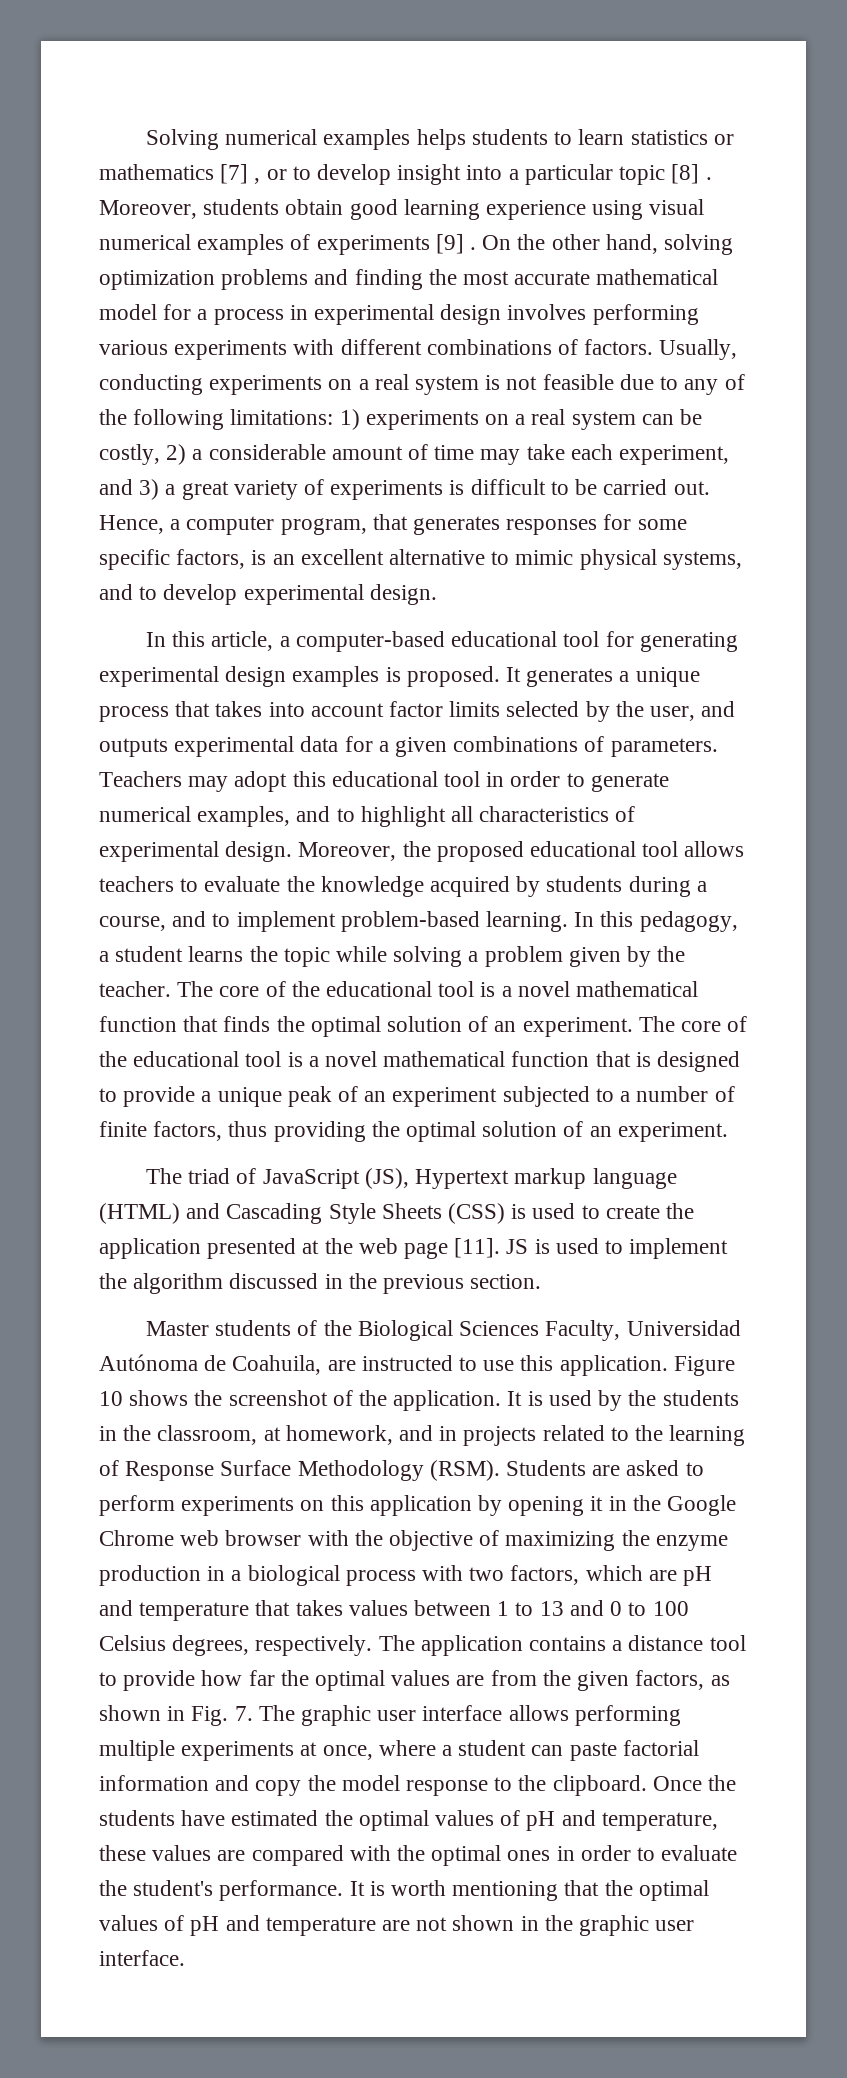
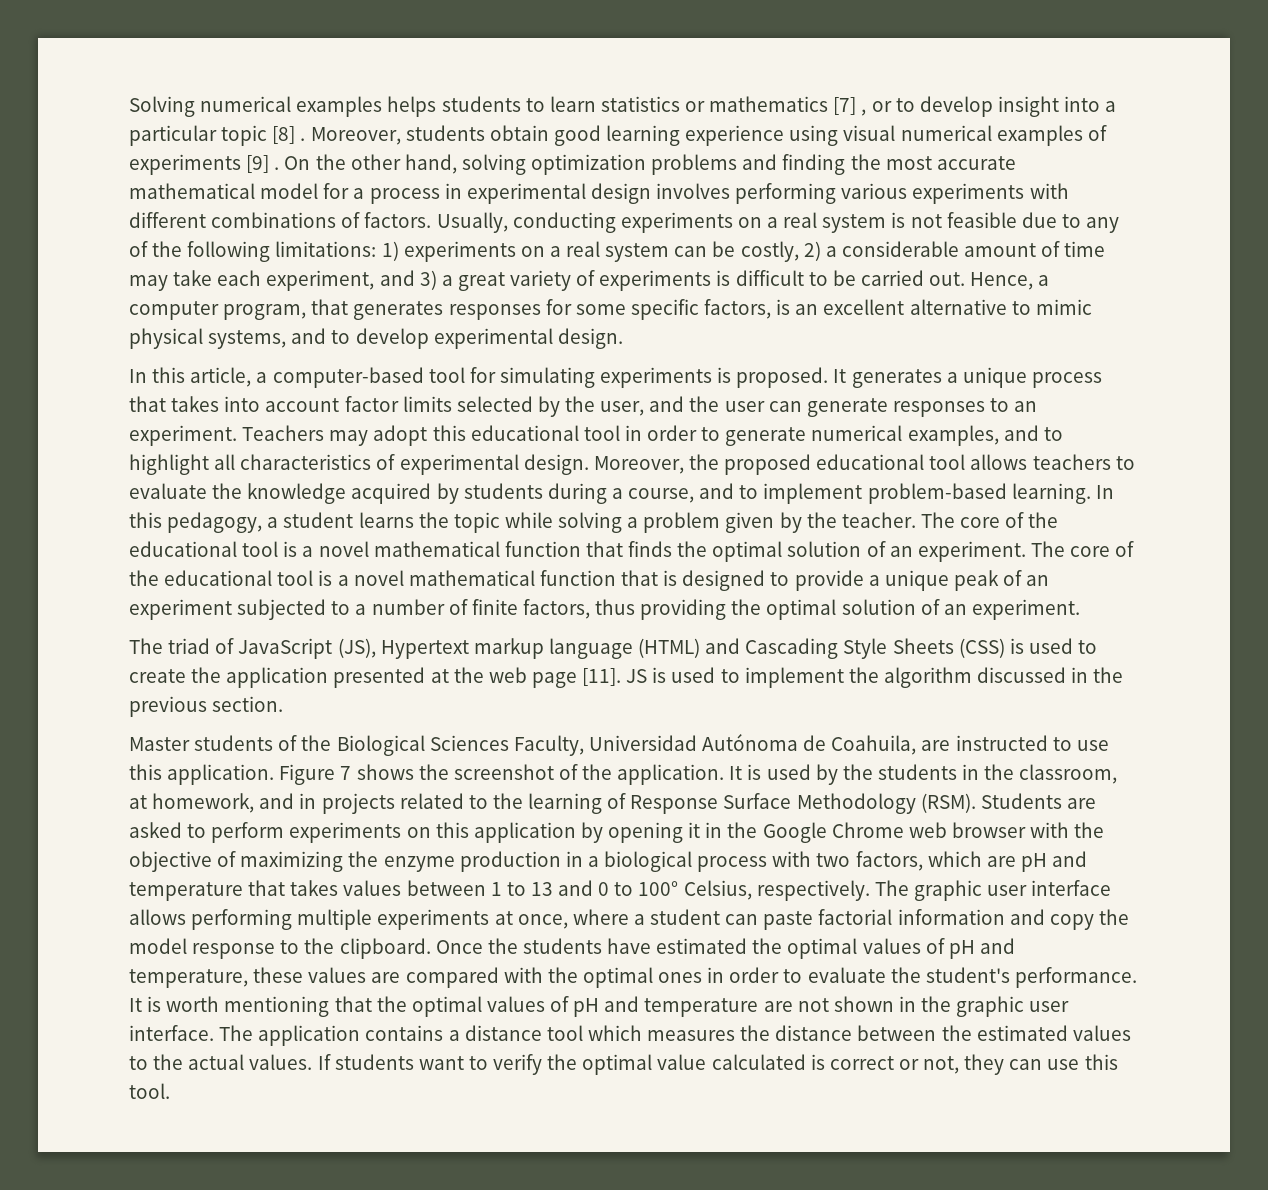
- In this article, a computer-based educational tool for generating experimental design examples is proposed.
+ In this article, a computer-based tool for simulating experiments is proposed.
- It generates a unique process that takes into account factor limits selected by the user, and outputs experimental data for a given combinations of parameters.
+ It generates a unique process that takes into account factor limits selected by the user, and the user can generate responses to an experiment.
- Figure 10 shows the screenshot of the application.
+ Figure 7 shows the screenshot of the application.
- Students are asked to perform experiments on this application by opening it in the Google Chrome web browser with the objective of maximizing the enzyme production in a biological process with two factors, which are pH and temperature that takes values between 1 to 13 and 0 to 100 Celsius degrees, respectively. The application contains a distance tool to provide how far the optimal values are from the given factors, as shown in Fig. 7. The graphic user interface allows performing multiple experiments at once, where a student can paste factorial information and copy the model response to the clipboard.
+ Students are asked to perform experiments on this application by opening it in the Google Chrome web browser with the objective of maximizing the enzyme production in a biological process with two factors, which are pH and temperature that takes values between 1 to 13 and 0 to 100° Celsius, respectively. The graphic user interface allows performing multiple experiments at once, where a student can paste factorial information and copy the model response to the clipboard.
+ The application contains a distance tool which measures the distance between the estimated values to the actual values. If students want to verify the optimal value calculated is correct or not, they can use this tool.

